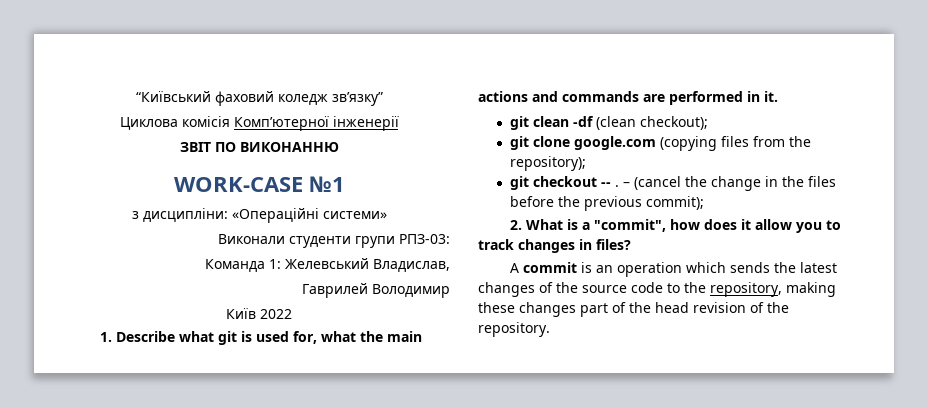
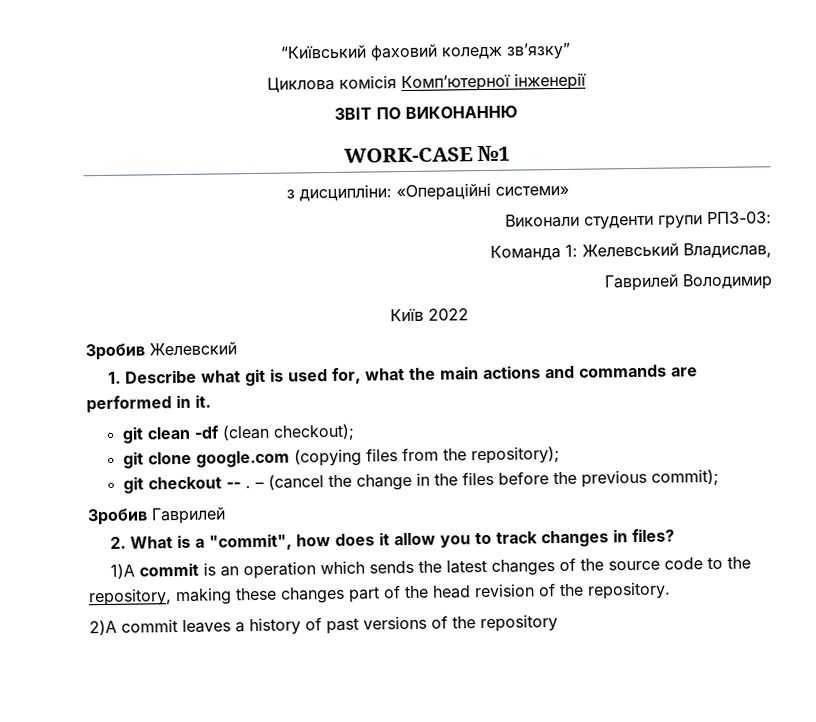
+ Зробив Желевский
+ Зробив Гаврилей
- A commit is an operation which sends the latest changes of the source code to the repository, making these changes part of the head revision of the repository.
+ 1)A commit is an operation which sends the latest changes of the source code to the repository, making these changes part of the head revision of the repository.
+ 2)A commit leaves a history of past versions of the repository

